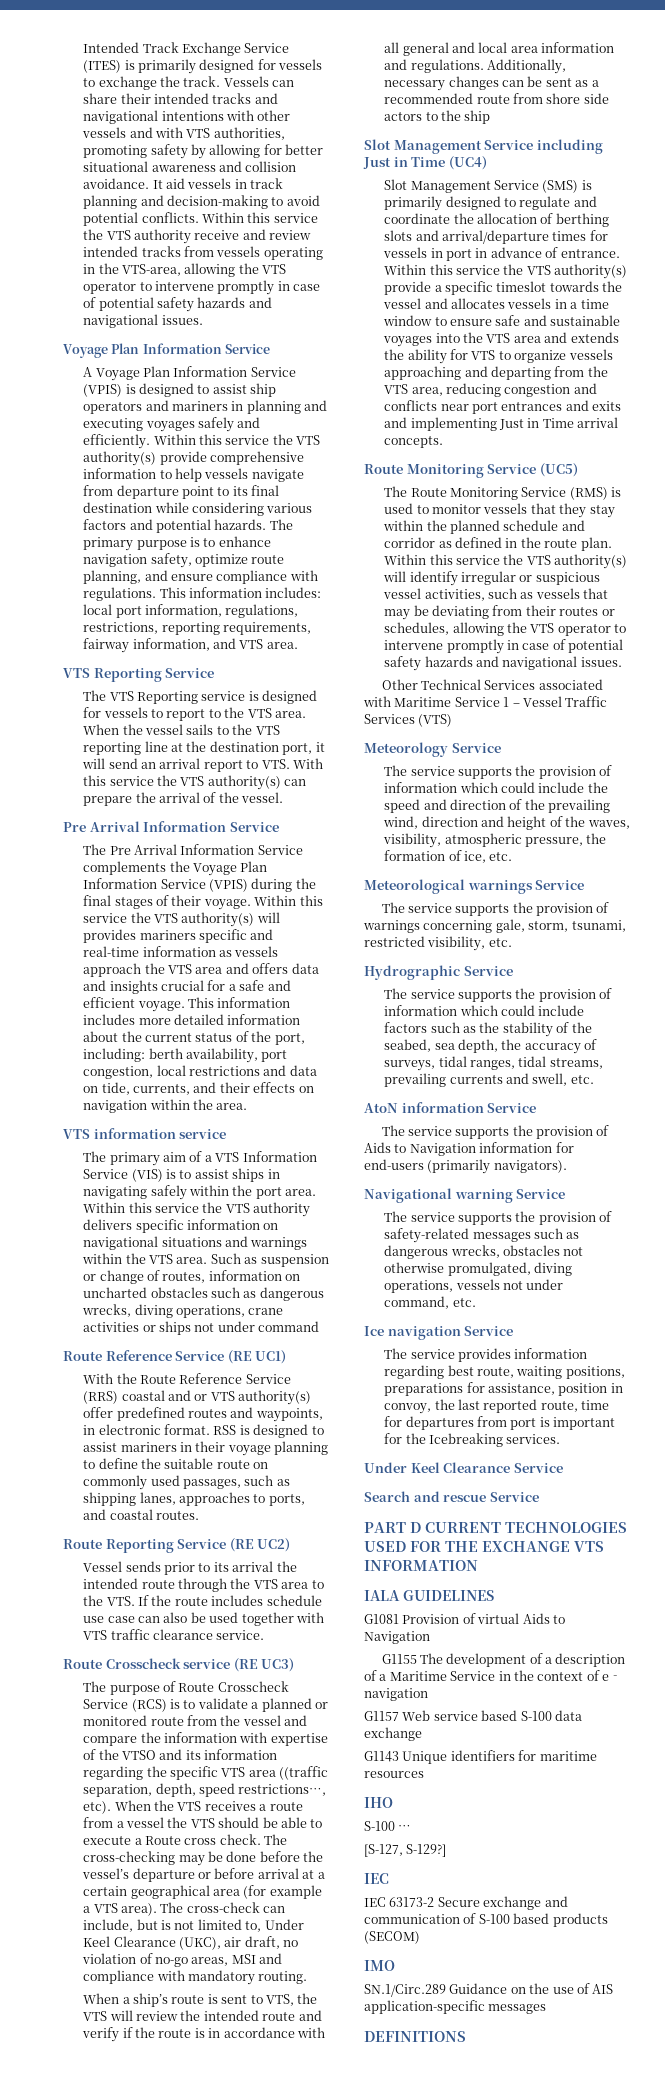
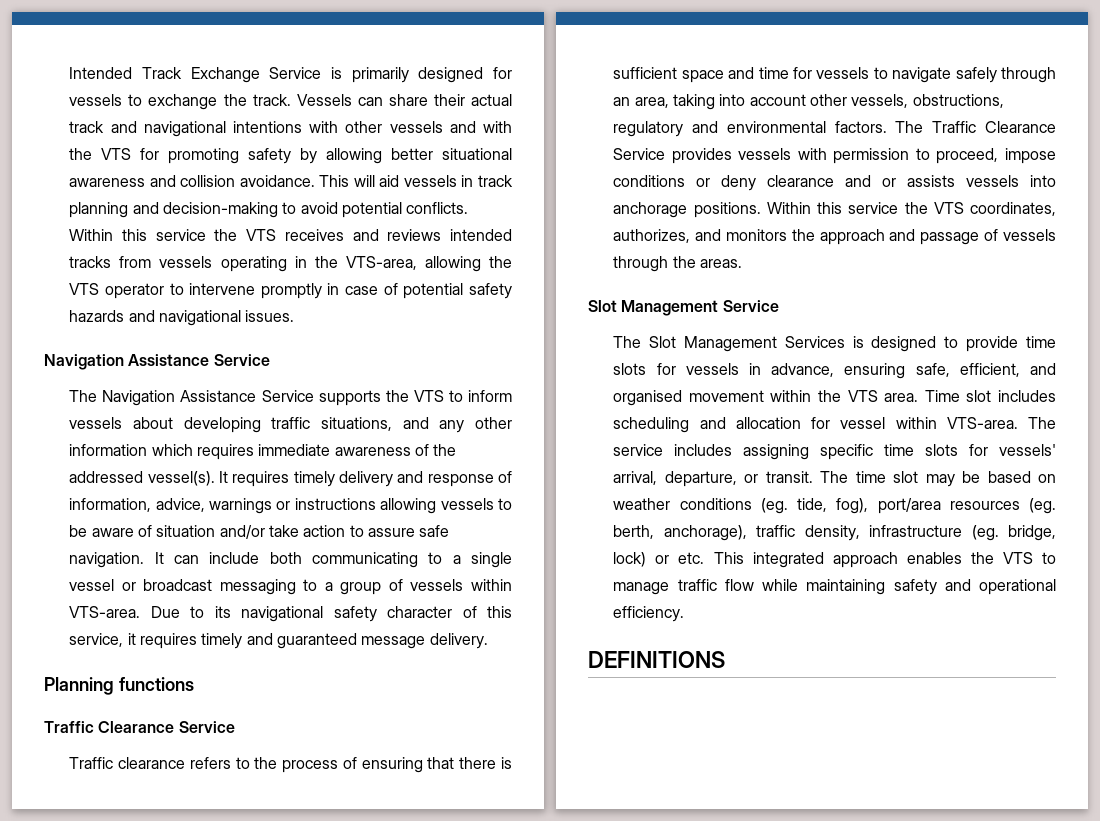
- Intended Track Exchange Service (ITES) is primarily designed for vessels to exchange the track.
+ Intended Track Exchange Service is primarily designed for vessels to exchange the track.
- Vessels can share their intended tracks and navigational intentions with other vessels and with VTS authorities, promoting safety by allowing for better situational awareness and collision avoidance.
+ Vessels can share their actual track and navigational intentions with other vessels and with the VTS for promoting safety by allowing better situational awareness and collision avoidance.
- It aid vessels in track planning and decision-making to avoid potential conflicts.
+ This will aid vessels in track planning and decision-making to avoid potential conflicts.
- Within this service the VTS authority receive and review intended tracks from vessels operating in the VTS-area, allowing the VTS operator to intervene promptly in case of potential safety hazards and navigational issues.
- Voyage Plan Information Service
- A Voyage Plan Information Service (VPIS) is designed to assist ship operators and mariners in planning and executing voyages safely and efficiently. Within this service the VTS authority(s) provide comprehensive information to help vessels navigate from departure point to its final destination while considering various factors and potential hazards. The primary purpose is to enhance navigation safety, optimize route planning, and ensure compliance with regulations. This information includes: local port information, regulations, restrictions, reporting requirements, fairway information, and VTS area.
- VTS Reporting Service
- The VTS Reporting service is designed for vessels to report to the VTS area. When the vessel sails to the VTS reporting line at the destination port, it will send an arrival report to VTS. With this service the VTS authority(s) can prepare the arrival of the vessel.
- Pre Arrival Information Service
- The Pre Arrival Information Service complements the Voyage Plan Information Service (VPIS) during the final stages of their voyage. Within this service the VTS authority(s) will provides mariners specific and real-time information as vessels approach the VTS area and offers data and insights crucial for a safe and efficient voyage. This information includes more detailed information about the current status of the port, including: berth availability, port congestion, local restrictions and data on tide, currents, and their effects on navigation within the area.
- VTS information service
- The primary aim of a VTS Information Service (VIS) is to assist ships in navigating safely within the port area. Within this service the VTS authority delivers specific information on navigational situations and warnings within the VTS area. Such as suspension or change of routes, information on uncharted obstacles such as dangerous wrecks, diving operations, crane activities or ships not under command
- Route Reference Service (RE UC1)
- With the Route Reference Service (RRS) coastal and or VTS authority(s) offer predefined routes and waypoints, in electronic format. RSS is designed to assist mariners in their voyage planning to define the suitable route on commonly used passages, such as shipping lanes, approaches to ports, and coastal routes.
- Route Reporting Service (RE UC2)
- Vessel sends prior to its arrival the intended route through the VTS area to the VTS. If the route includes schedule use case can also be used together with VTS traffic clearance service.
- Route Crosscheck service (RE UC3)
- The purpose of Route Crosscheck Service (RCS) is to validate a planned or monitored route from the vessel and compare the information with expertise of the VTSO and its information regarding the specific VTS area ((traffic separation, depth, speed restrictions…, etc). When the VTS receives a route from a vessel the VTS should be able to execute a Route cross check. The cross-checking may be done before the vessel’s departure or before arrival at a certain geographical area (for example a VTS area). The cross-check can include, but is not limited to, Under Keel Clearance (UKC), air draft, no violation of no-go areas, MSI and compliance with mandatory routing.
- When a ship’s route is sent to VTS, the VTS will review the intended route and verify if the route is in accordance with all general and local area information and regulations. Additionally, necessary changes can be sent as a recommended route from shore side actors to the ship
- Slot Management Service including Just in Time (UC4)
- Slot Management Service (SMS) is primarily designed to regulate and coordinate the allocation of berthing slots and arrival/departure times for vessels in port in advance of entrance. Within this service the VTS authority(s) provide a specific timeslot towards the vessel and allocates vessels in a time window to ensure safe and sustainable voyages into the VTS area and extends the ability for VTS to organize vessels approaching and departing from the VTS area, reducing congestion and conflicts near port entrances and exits and implementing Just in Time arrival concepts.
- Route Monitoring Service (UC5)
- The Route Monitoring Service (RMS) is used to monitor vessels that they stay within the planned schedule and corridor as defined in the route plan. Within this service the VTS authority(s) will identify irregular or suspicious vessel activities, such as vessels that may be deviating from their routes or schedules, allowing the VTS operator to intervene promptly in case of potential safety hazards and navigational issues.
- Other Technical Services associated with Maritime Service 1 – Vessel Traffic Services (VTS)
- Meteorology Service
- The service supports the provision of information which could include the speed and direction of the prevailing wind, direction and height of the waves, visibility, atmospheric pressure, the formation of ice, etc.
- Meteorological warnings Service
- The service supports the provision of warnings concerning gale, storm, tsunami, restricted visibility, etc.
- Hydrographic Service
- The service supports the provision of information which could include factors such as the stability of the seabed, sea depth, the accuracy of surveys, tidal ranges, tidal streams, prevailing currents and swell, etc.
- AtoN information Service
- The service supports the provision of Aids to Navigation information for end-users (primarily navigators).
- Navigational warning Service
- The service supports the provision of safety-related messages such as dangerous wrecks, obstacles not otherwise promulgated, diving operations, vessels not under command, etc.
- Ice navigation Service
- The service provides information regarding best route, waiting positions, preparations for assistance, position in convoy, the last reported route, time for departures from port is important for the Icebreaking services.
- Under Keel Clearance Service
- Search and rescue Service
- PART D CURRENT TECHNOLOGIES USED FOR THE EXCHANGE VTS INFORMATION
- IALA GUIDELINES
- G1081 Provision of virtual Aids to Navigation
- G1155 The development of a description of a Maritime Service in the context of e‐ navigation
- G1157 Web service based S-100 data exchange
- G1143 Unique identifiers for maritime resources
- IHO
- S-100 …
- [S-127, S-129?]
- IEC
- IEC 63173-2 Secure exchange and communication of S-100 based products (SECOM)
- IMO
- SN.1/Circ.289 Guidance on the use of AIS application-specific messages
+ Within this service the VTS receives and reviews intended tracks from vessels operating in the VTS-area, allowing the VTS operator to intervene promptly in case of potential safety hazards and navigational issues.
+ Navigation Assistance Service
+ The Navigation Assistance Service supports the VTS to inform vessels about developing traffic situations, and any other information which requires immediate awareness of the addressed vessel(s). It requires timely delivery and response of information, advice, warnings or instructions allowing vessels to be aware of situation and/or take action to assure safe navigation. It can include both communicating to a single vessel or broadcast messaging to a group of vessels within VTS-area. Due to its navigational safety character of this service, it requires timely and guaranteed message delivery.
+ Planning functions
+ Traffic Clearance Service
+ Traffic clearance refers to the process of ensuring that there is sufficient space and time for vessels to navigate safely through an area, taking into account other vessels, obstructions, regulatory and environmental factors. The Traffic Clearance Service provides vessels with permission to proceed, impose conditions or deny clearance and or assists vessels into anchorage positions. Within this service the VTS coordinates, authorizes, and monitors the approach and passage of vessels through the areas.
+ Slot Management Service
+ The Slot Management Services is designed to provide time slots for vessels in advance, ensuring safe, efficient, and organised movement within the VTS area. Time slot includes scheduling and allocation for vessel within VTS-area. The service includes assigning specific time slots for vessels' arrival, departure, or transit. The time slot may be based on weather conditions (eg. tide, fog), port/area resources (eg. berth, anchorage), traffic density, infrastructure (eg. bridge, lock) or etc. This integrated approach enables the VTS to manage traffic flow while maintaining safety and operational efficiency.

